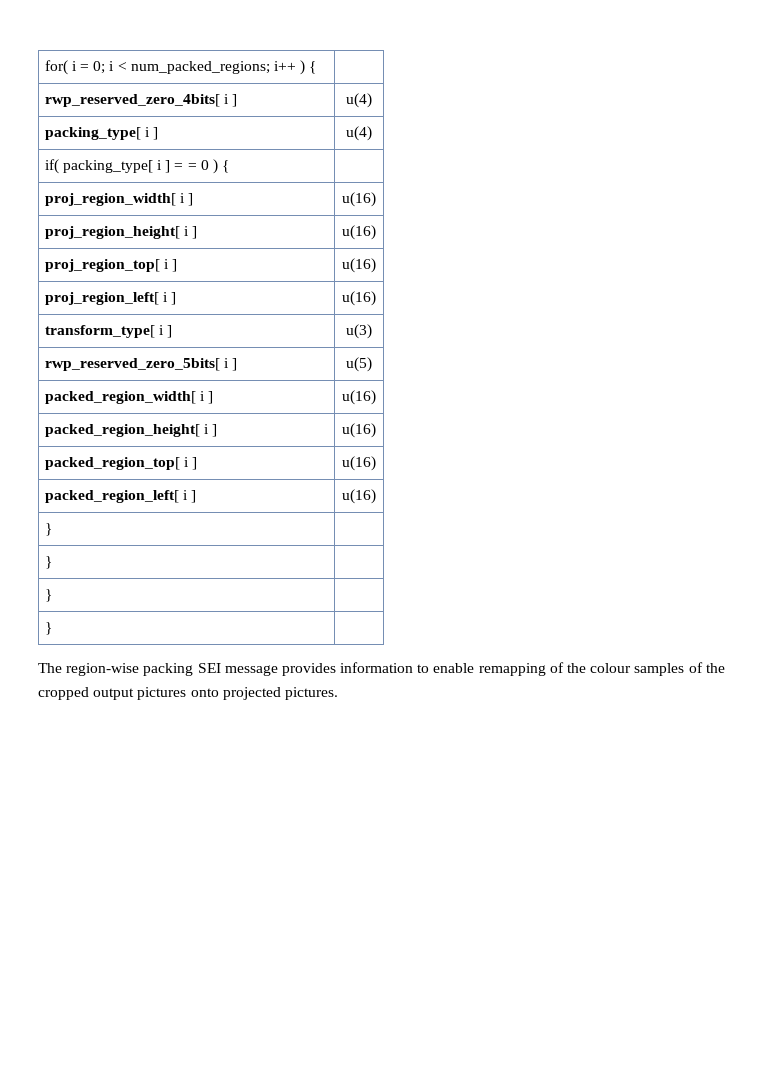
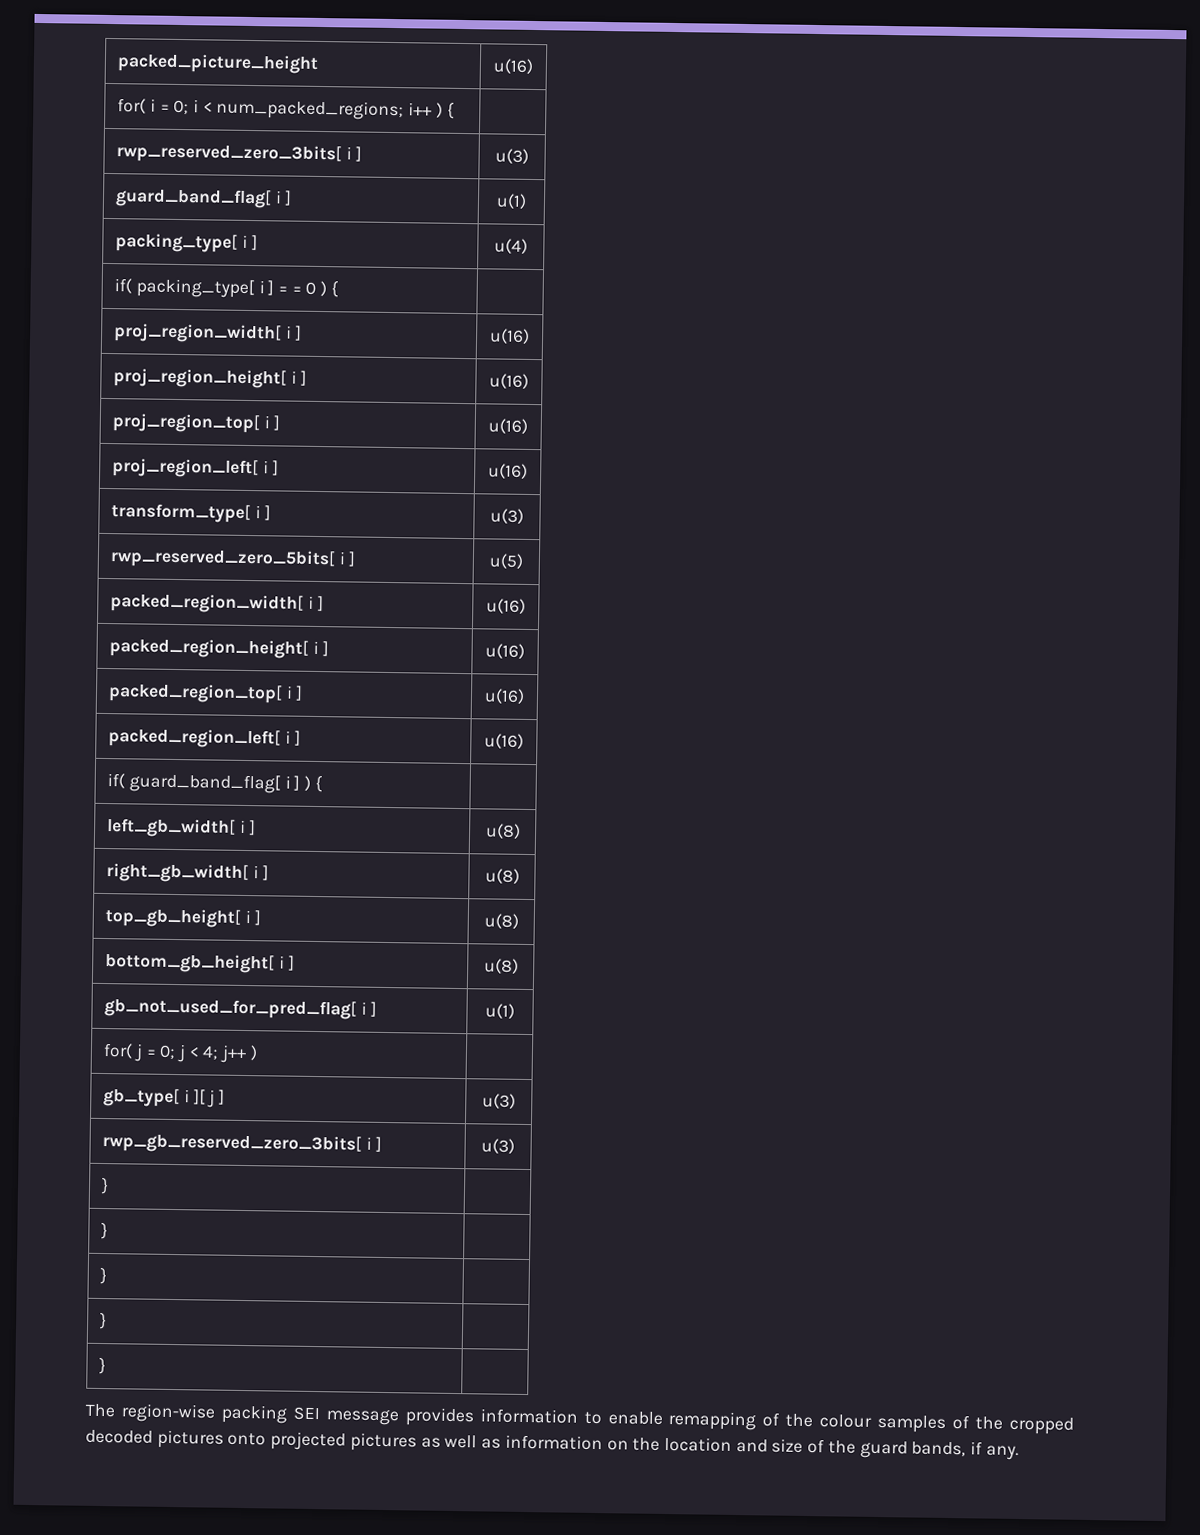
+ packed_picture_height | u(16)
- rwp_reserved_zero_4bits[ i ] | u(4)
+ rwp_reserved_zero_3bits[ i ] | u(3)
+ guard_band_flag[ i ] | u(1)
+ if( guard_band_flag[ i ] ) { |
+ left_gb_width[ i ] | u(8)
+ right_gb_width[ i ] | u(8)
+ top_gb_height[ i ] | u(8)
+ bottom_gb_height[ i ] | u(8)
+ gb_not_used_for_pred_flag[ i ] | u(1)
+ for( j = 0; j < 4; j++ ) |
+ gb_type[ i ][ j ] | u(3)
+ rwp_gb_reserved_zero_3bits[ i ] | u(3)
+ } |
- The region-wise packing SEI message provides information to enable remapping of the colour samples of the cropped output pictures onto projected pictures.
+ The region-wise packing SEI message provides information to enable remapping of the colour samples of the cropped decoded pictures onto projected pictures as well as information on the location and size of the guard bands, if any.

